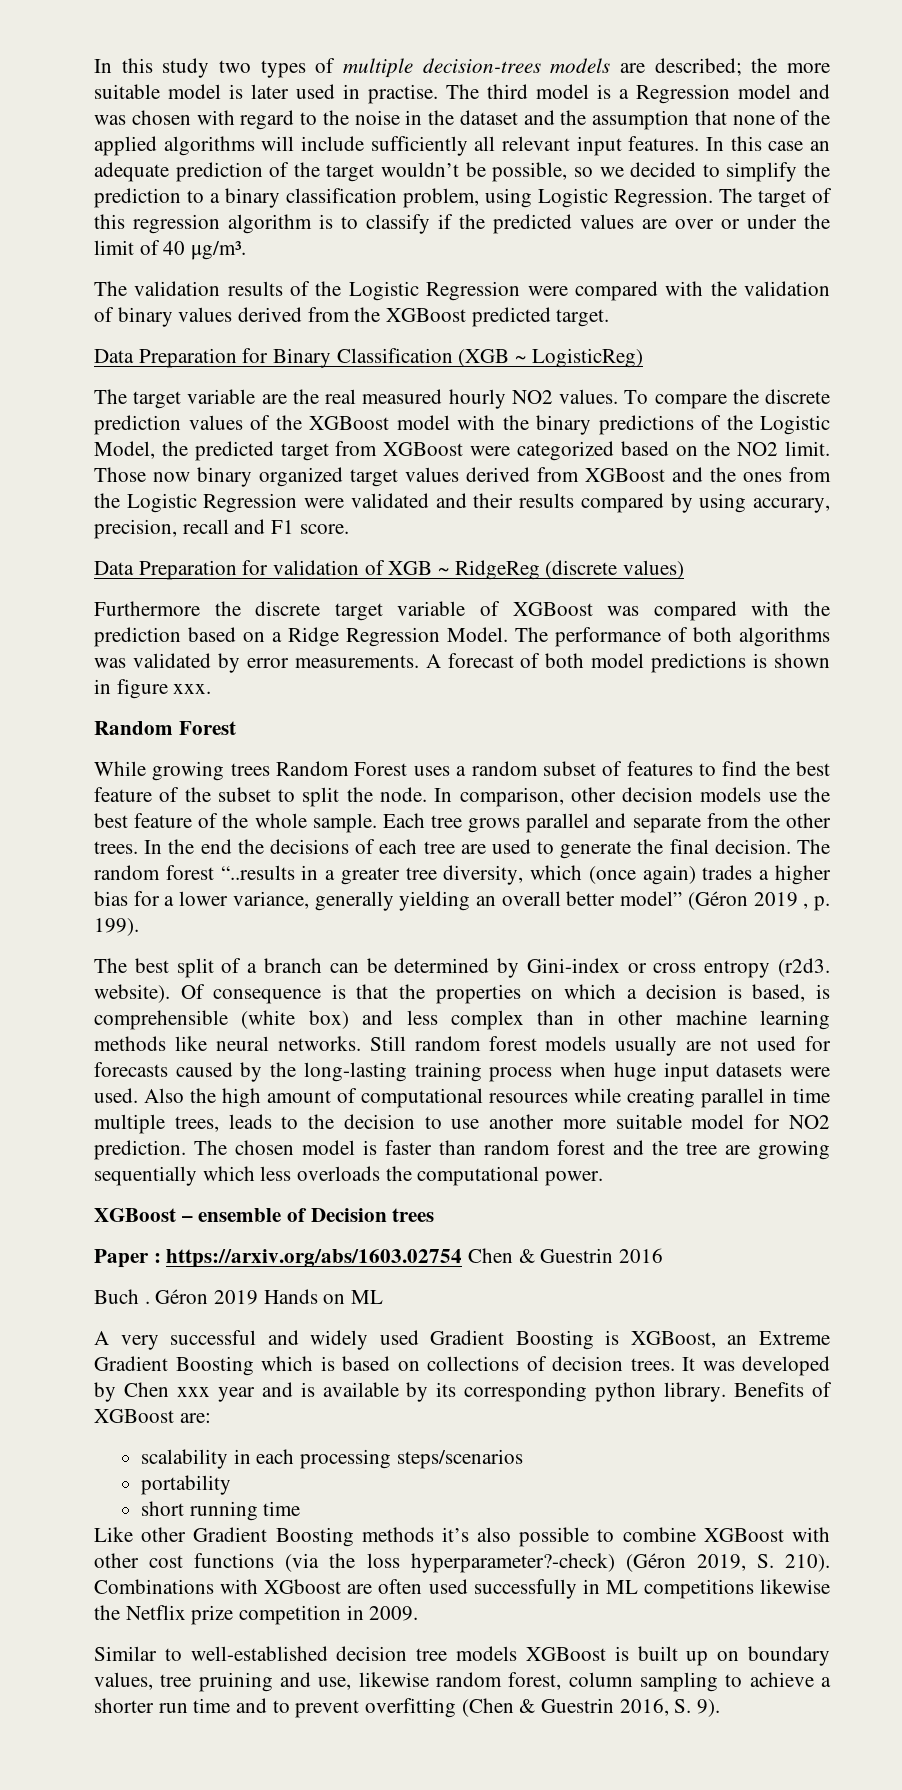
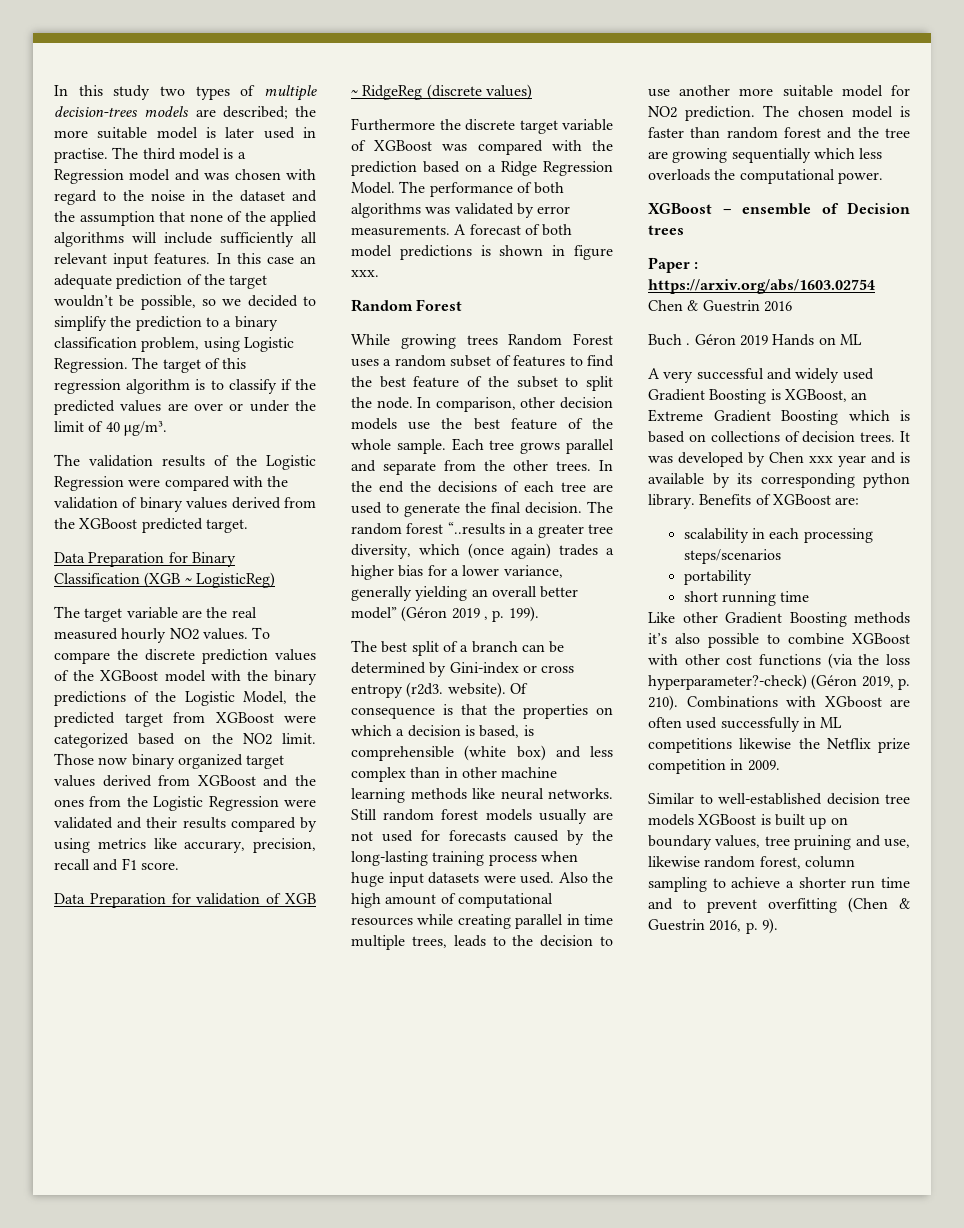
- Those now binary organized target values derived from XGBoost and the ones from the Logistic Regression were validated and their results compared by using accurary, precision, recall and F1 score.
+ Those now binary organized target values derived from XGBoost and the ones from the Logistic Regression were validated and their results compared by using metrics like accurary, precision, recall and F1 score.
- Like other Gradient Boosting methods it’s also possible to combine XGBoost with other cost functions (via the loss hyperparameter?-check) (Géron 2019, S. 210).
+ Like other Gradient Boosting methods it’s also possible to combine XGBoost with other cost functions (via the loss hyperparameter?-check) (Géron 2019, p. 210).
- Similar to well-established decision tree models XGBoost is built up on boundary values, tree pruining and use, likewise random forest, column sampling to achieve a shorter run time and to prevent overfitting (Chen & Guestrin 2016, S. 9).
+ Similar to well-established decision tree models XGBoost is built up on boundary values, tree pruining and use, likewise random forest, column sampling to achieve a shorter run time and to prevent overfitting (Chen & Guestrin 2016, p. 9).

